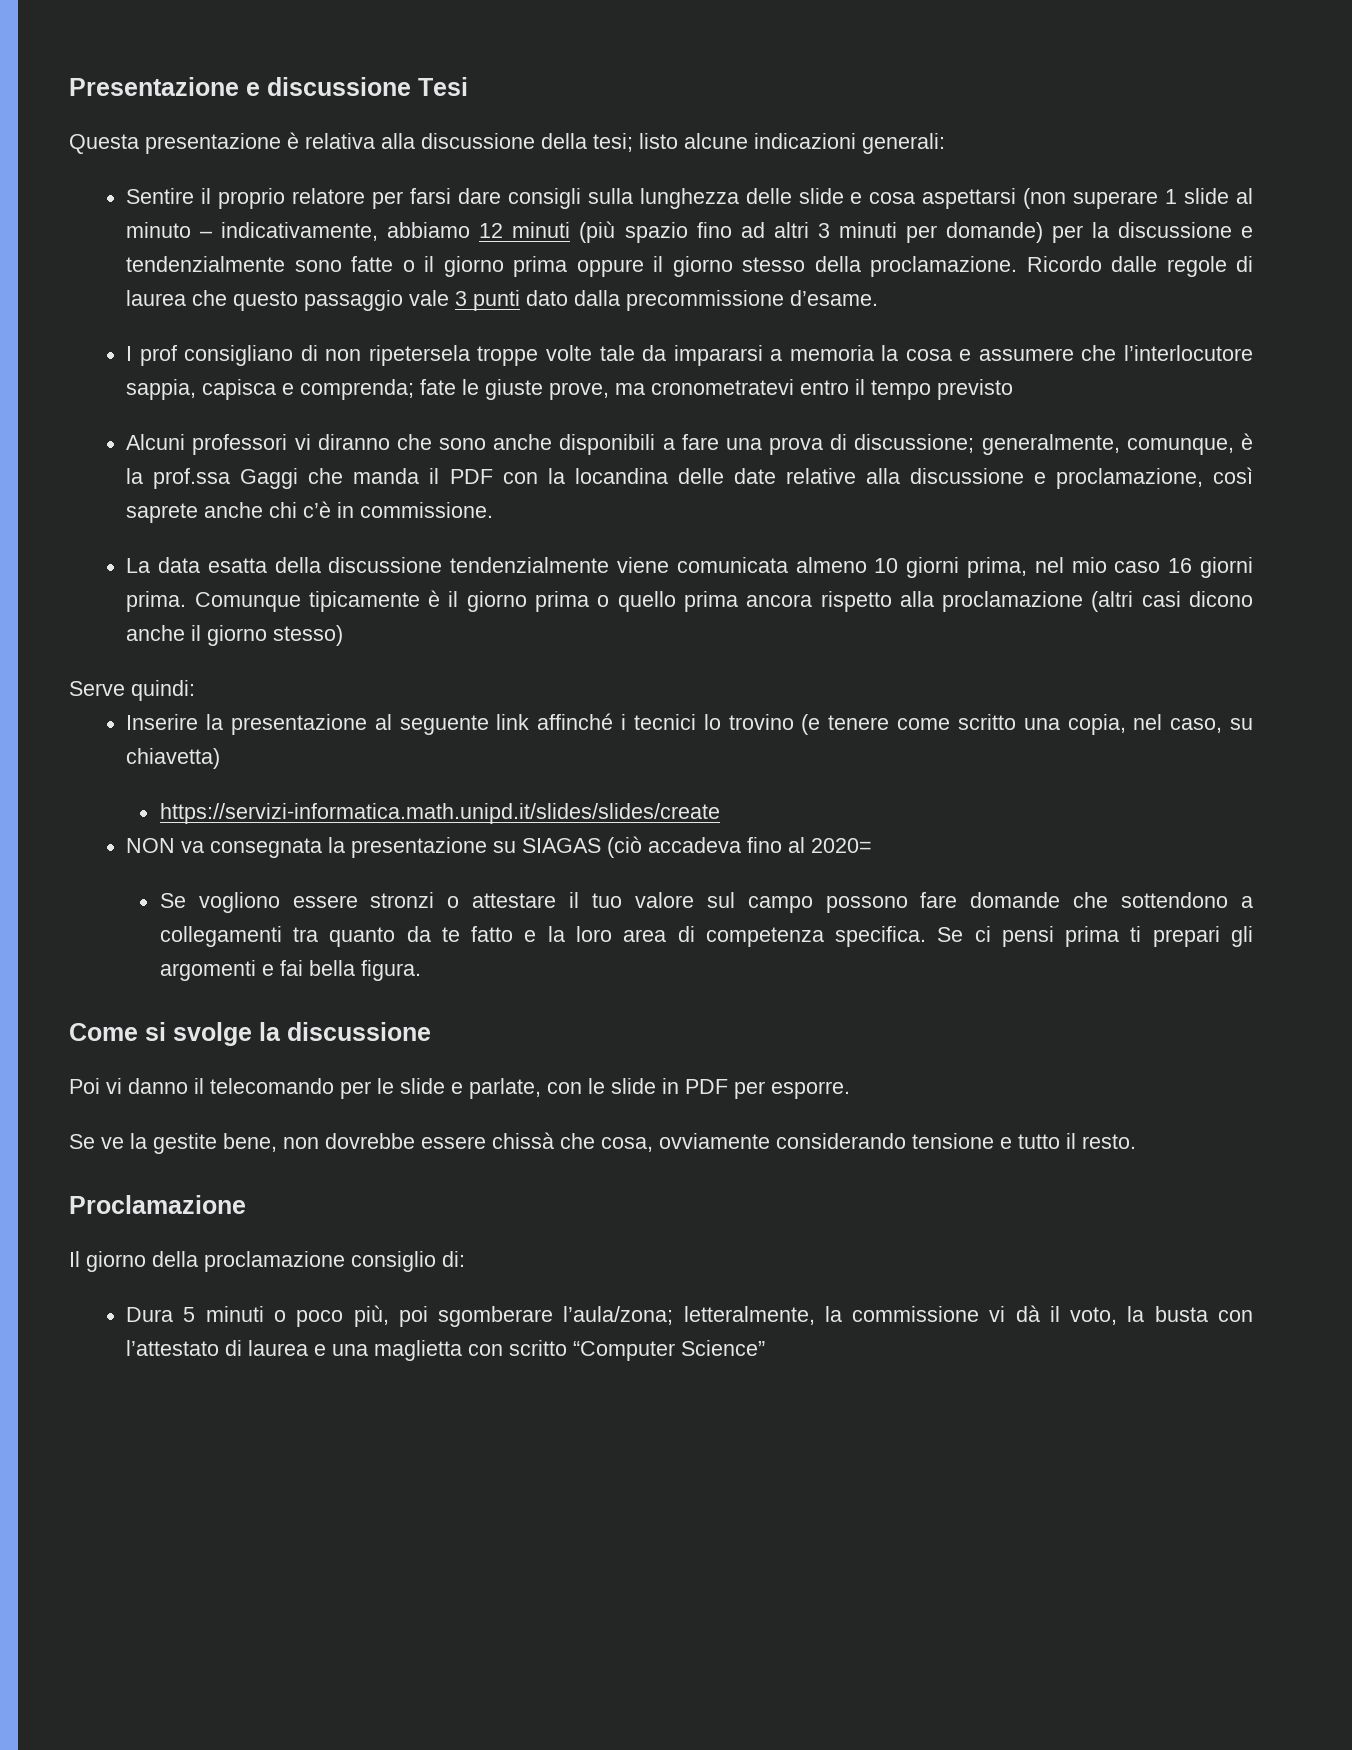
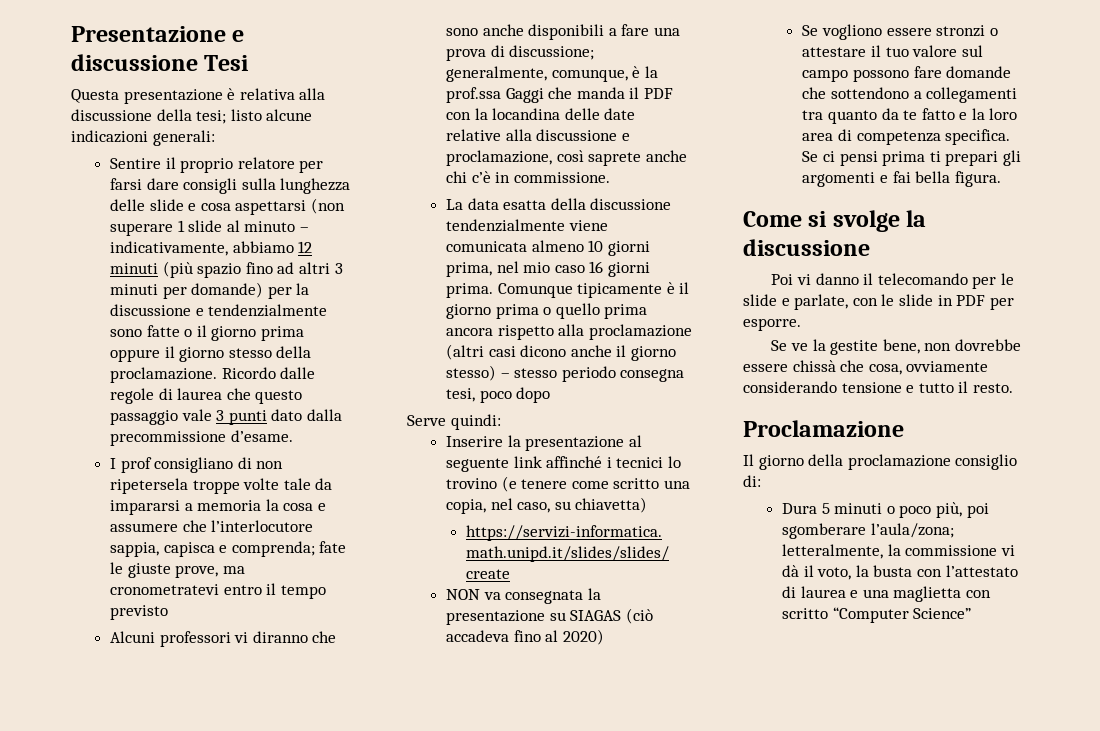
- Comunque tipicamente è il giorno prima o quello prima ancora rispetto alla proclamazione (altri casi dicono anche il giorno stesso)
+ Comunque tipicamente è il giorno prima o quello prima ancora rispetto alla proclamazione (altri casi dicono anche il giorno stesso) – stesso periodo consegna tesi, poco dopo
- NON va consegnata la presentazione su SIAGAS (ciò accadeva fino al 2020=
+ NON va consegnata la presentazione su SIAGAS (ciò accadeva fino al 2020)

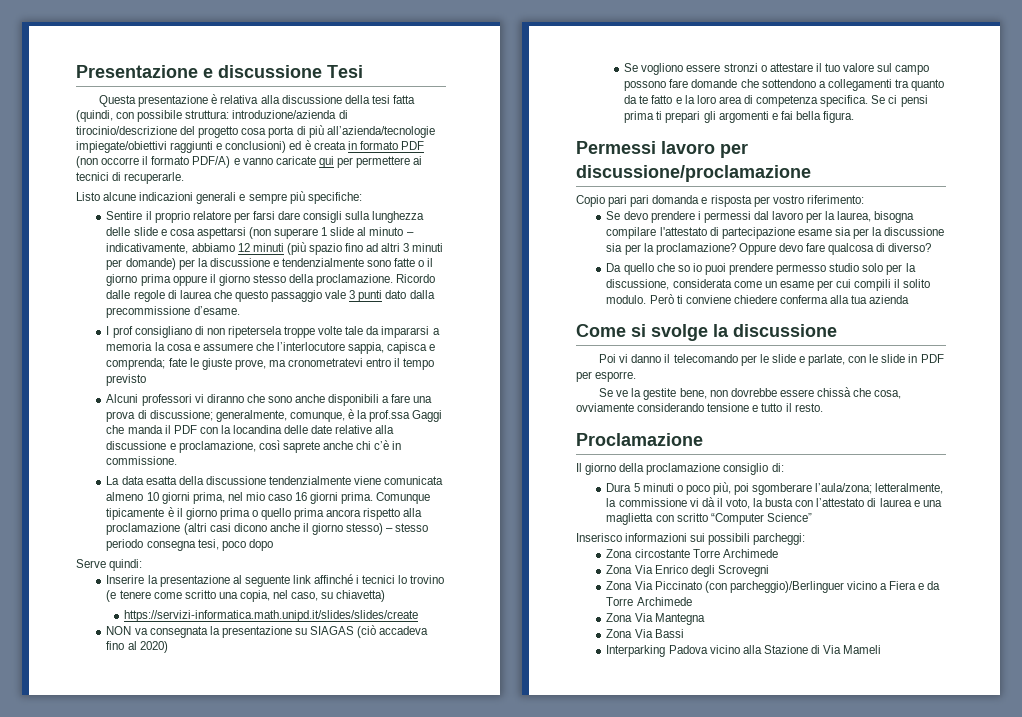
- Questa presentazione è relativa alla discussione della tesi; listo alcune indicazioni generali:
+ Questa presentazione è relativa alla discussione della tesi fatta (quindi, con possibile struttura: introduzione/azienda di tirocinio/descrizione del progetto cosa porta di più all’azienda/tecnologie impiegate/obiettivi raggiunti e conclusioni) ed è creata in formato PDF (non occorre il formato PDF/A) e vanno caricate qui per permettere ai tecnici di recuperarle.
+ Listo alcune indicazioni generali e sempre più specifiche:
+ Permessi lavoro per discussione/proclamazione
+ Copio pari pari domanda e risposta per vostro riferimento:
+ Se devo prendere i permessi dal lavoro per la laurea, bisogna compilare l'attestato di partecipazione esame sia per la discussione sia per la proclamazione? Oppure devo fare qualcosa di diverso?
+ Da quello che so io puoi prendere permesso studio solo per la discussione, considerata come un esame per cui compili il solito modulo. Però ti conviene chiedere conferma alla tua azienda
+ Inserisco informazioni sui possibili parcheggi:
+ Zona circostante Torre Archimede
+ Zona Via Enrico degli Scrovegni
+ Zona Via Piccinato (con parcheggio)/Berlinguer vicino a Fiera e da Torre Archimede
+ Zona Via Mantegna
+ Zona Via Bassi
+ Interparking Padova vicino alla Stazione di Via Mameli

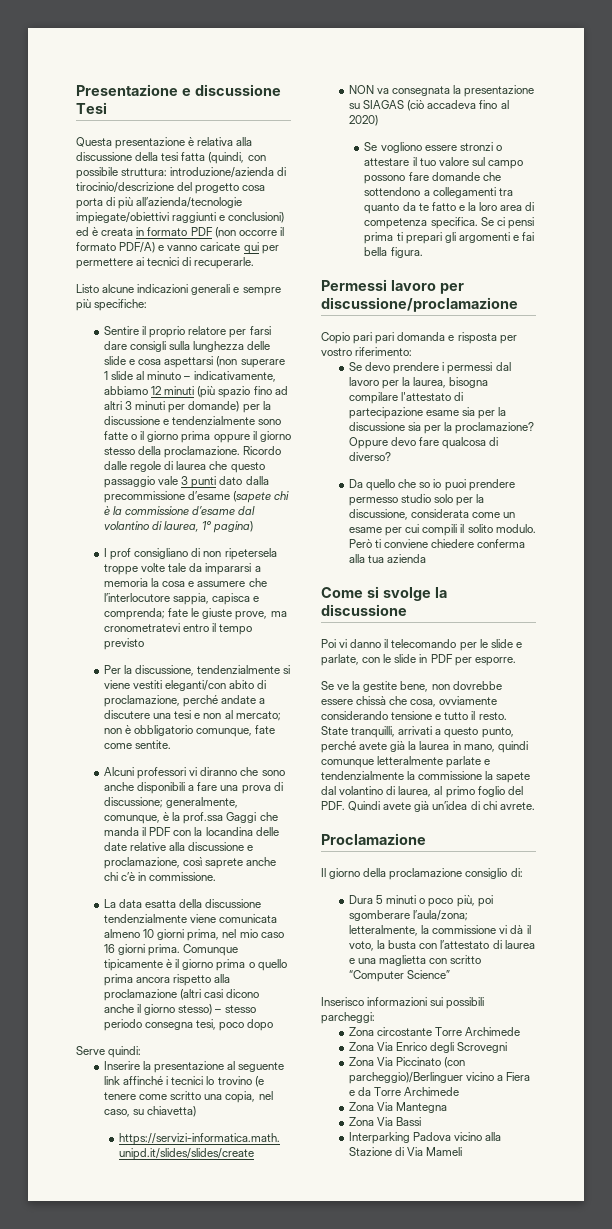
- Ricordo dalle regole di laurea che questo passaggio vale 3 punti dato dalla precommissione d’esame.
+ Ricordo dalle regole di laurea che questo passaggio vale 3 punti dato dalla precommissione d’esame (sapete chi è la commissione d’esame dal volantino di laurea, 1° pagina)
+ Per la discussione, tendenzialmente si viene vestiti eleganti/con abito di proclamazione, perché andate a discutere una tesi e non al mercato; non è obbligatorio comunque, fate come sentite.
+ State tranquilli, arrivati a questo punto, perché avete già la laurea in mano, quindi comunque letteralmente parlate e tendenzialmente la commissione la sapete dal volantino di laurea, al primo foglio del PDF. Quindi avete già un’idea di chi avrete.

